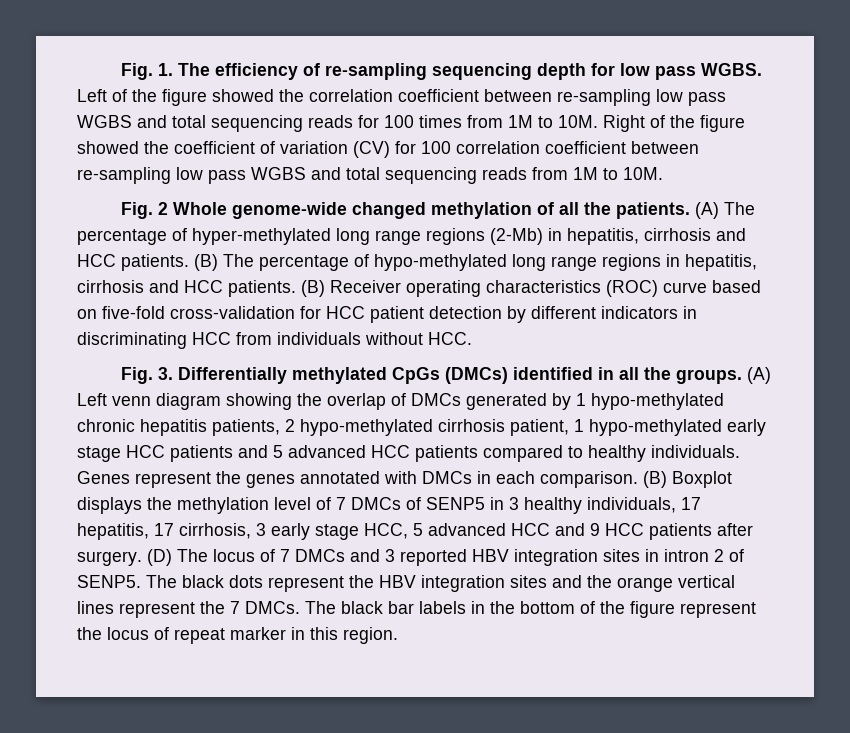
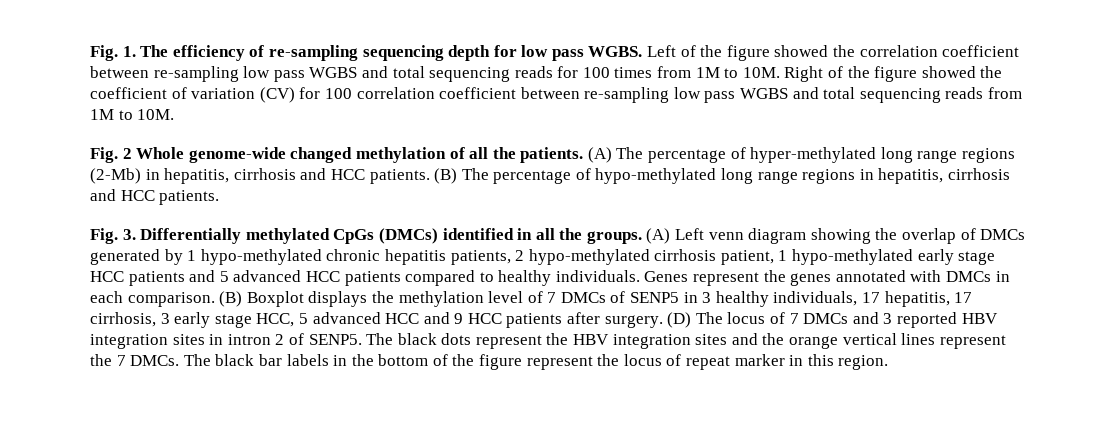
- (B) Receiver operating characteristics (ROC) curve based on five-fold cross-validation for HCC patient detection by different indicators in discriminating HCC from individuals without HCC.

